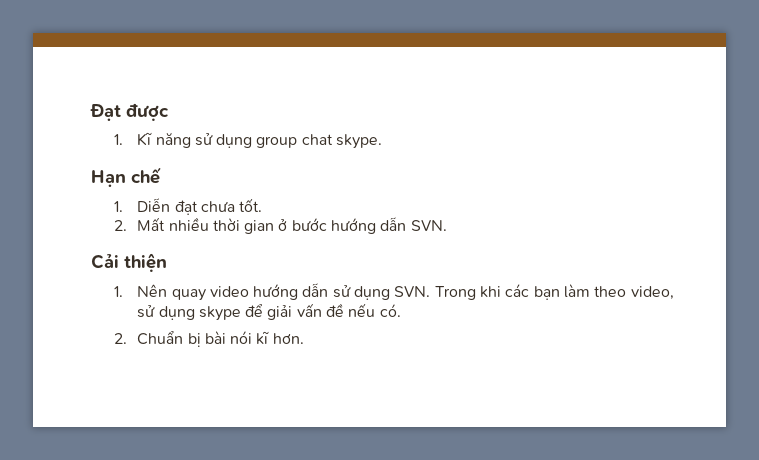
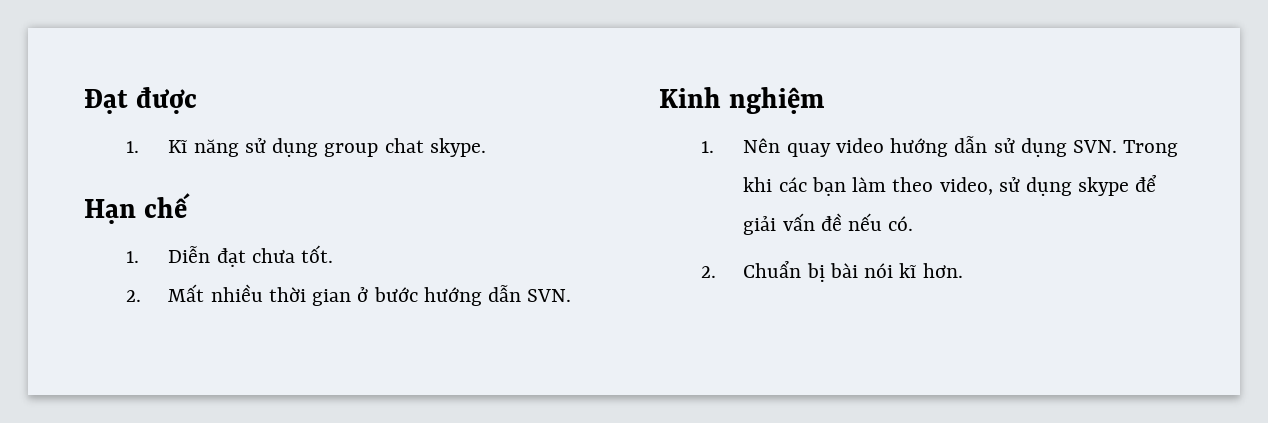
- Cải thiện
+ Kinh nghiệm

